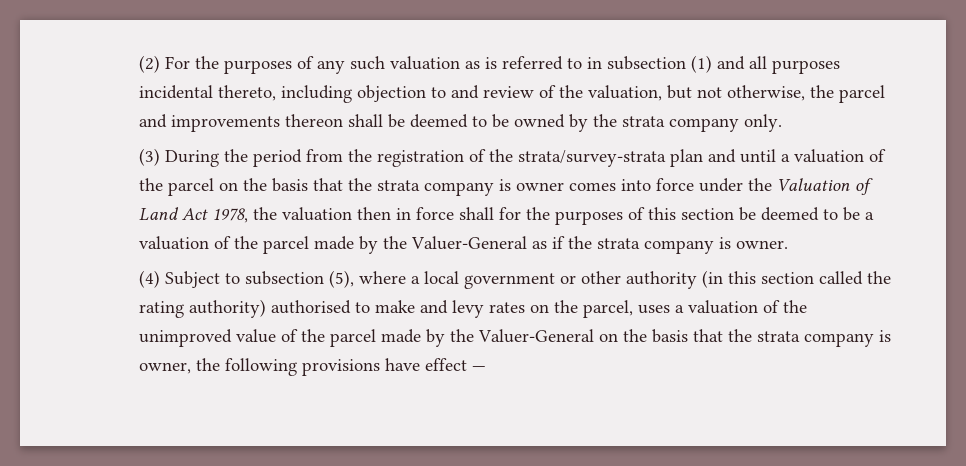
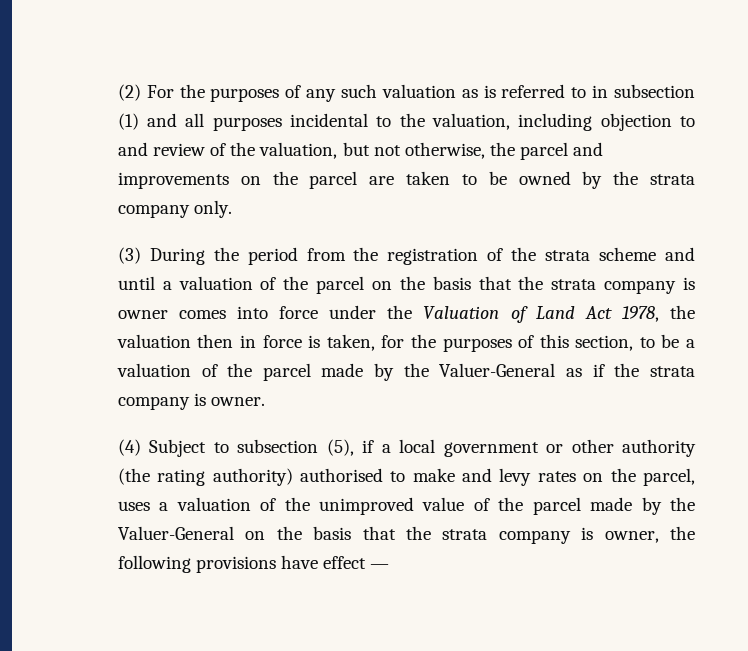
- (2) For the purposes of any such valuation as is referred to in subsection (1) and all purposes incidental thereto, including objection to and review of the valuation, but not otherwise, the parcel and improvements thereon shall be deemed to be owned by the strata company only.
+ (2) For the purposes of any such valuation as is referred to in subsection (1) and all purposes incidental to the valuation, including objection to and review of the valuation, but not otherwise, the parcel and improvements on the parcel are taken to be owned by the strata company only.
- (3) During the period from the registration of the strata/survey-strata plan and until a valuation of the parcel on the basis that the strata company is owner comes into force under the Valuation of Land Act 1978, the valuation then in force shall for the purposes of this section be deemed to be a valuation of the parcel made by the Valuer-General as if the strata company is owner.
+ (3) During the period from the registration of the strata scheme and until a valuation of the parcel on the basis that the strata company is owner comes into force under the Valuation of Land Act 1978, the valuation then in force is taken, for the purposes of this section, to be a valuation of the parcel made by the Valuer-General as if the strata company is owner.
- (4) Subject to subsection (5), where a local government or other authority (in this section called the rating authority) authorised to make and levy rates on the parcel, uses a valuation of the unimproved value of the parcel made by the Valuer-General on the basis that the strata company is owner, the following provisions have effect —
+ (4) Subject to subsection (5), if a local government or other authority (the rating authority) authorised to make and levy rates on the parcel, uses a valuation of the unimproved value of the parcel made by the Valuer-General on the basis that the strata company is owner, the following provisions have effect —

